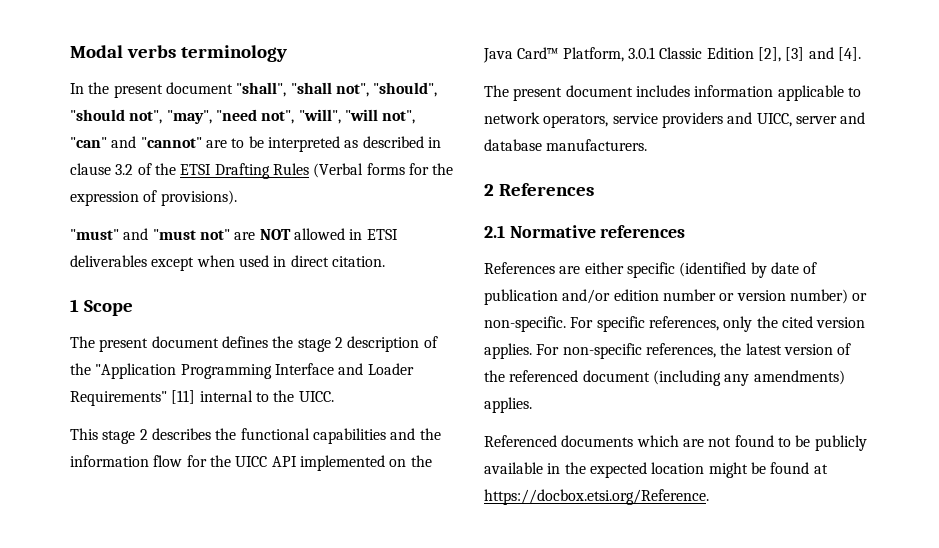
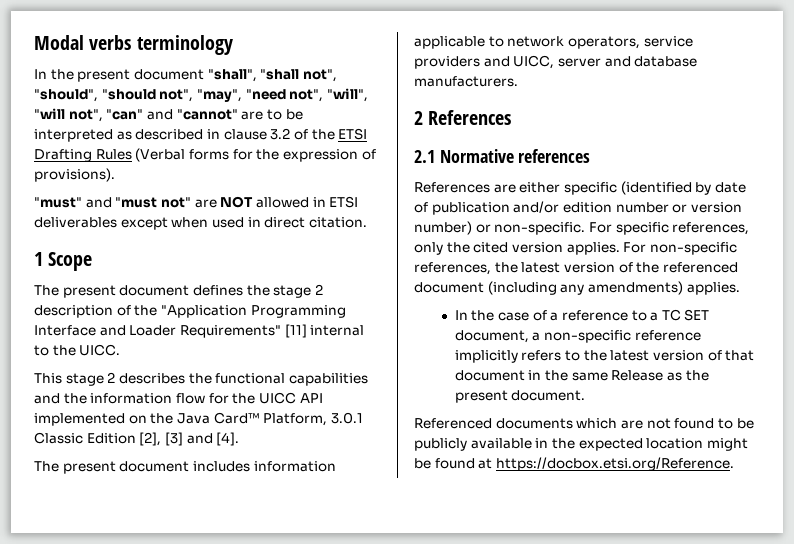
+ In the case of a reference to a TC SET document, a non-specific reference implicitly refers to the latest version of that document in the same Release as the present document.

